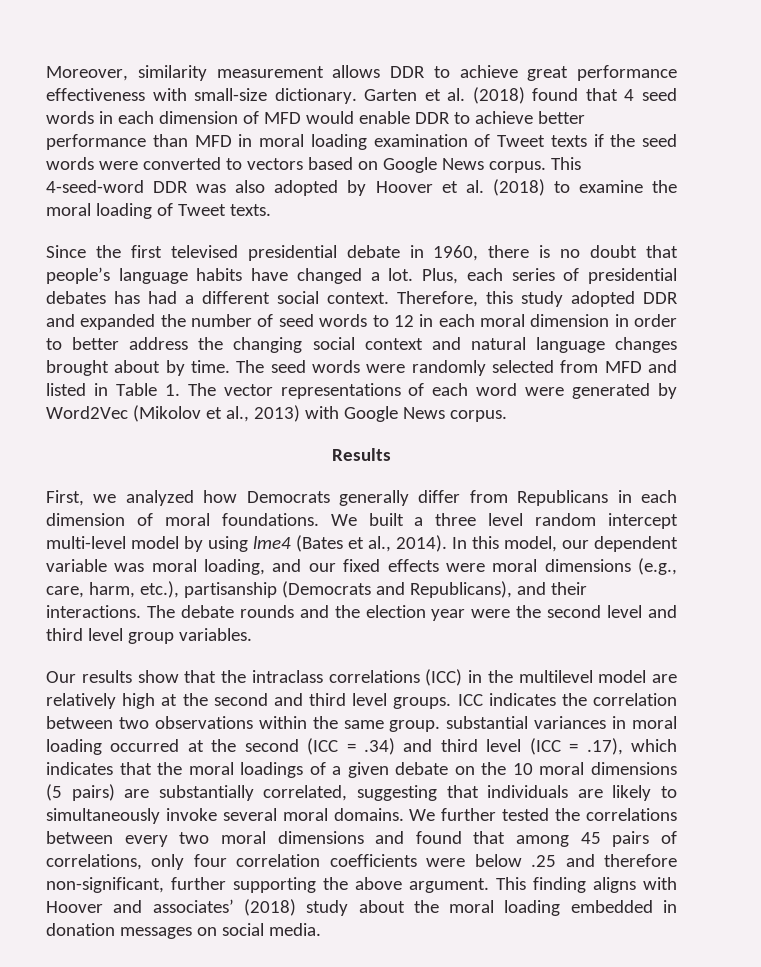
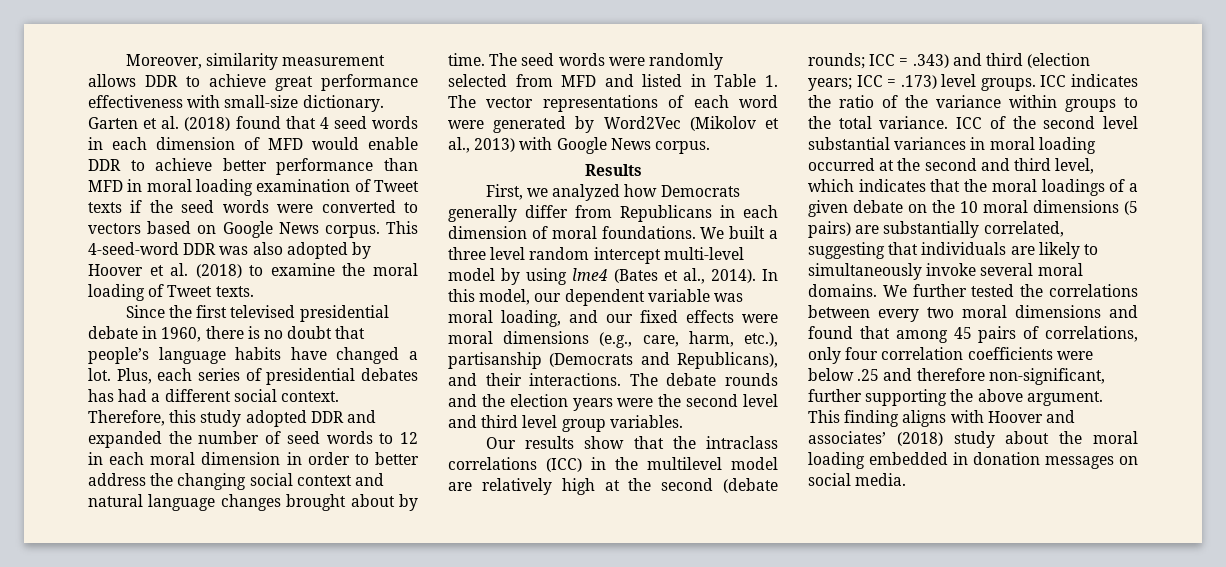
- The debate rounds and the election year were the second level and third level group variables.
+ The debate rounds and the election years were the second level and third level group variables.
- Our results show that the intraclass correlations (ICC) in the multilevel model are relatively high at the second and third level groups.
+ Our results show that the intraclass correlations (ICC) in the multilevel model are relatively high at the second (debate rounds; ICC = .343) and third (election years; ICC = .173) level groups.
- ICC indicates the correlation between two observations within the same group. substantial variances in moral loading occurred at the second (ICC = .34) and third level (ICC = .17), which indicates that the moral loadings of a given debate on the 10 moral dimensions (5 pairs) are substantially correlated, suggesting that individuals are likely to simultaneously invoke several moral domains.
+ ICC indicates the ratio of the variance within groups to the total variance. ICC of the second level substantial variances in moral loading occurred at the second and third level, which indicates that the moral loadings of a given debate on the 10 moral dimensions (5 pairs) are substantially correlated, suggesting that individuals are likely to simultaneously invoke several moral domains.

